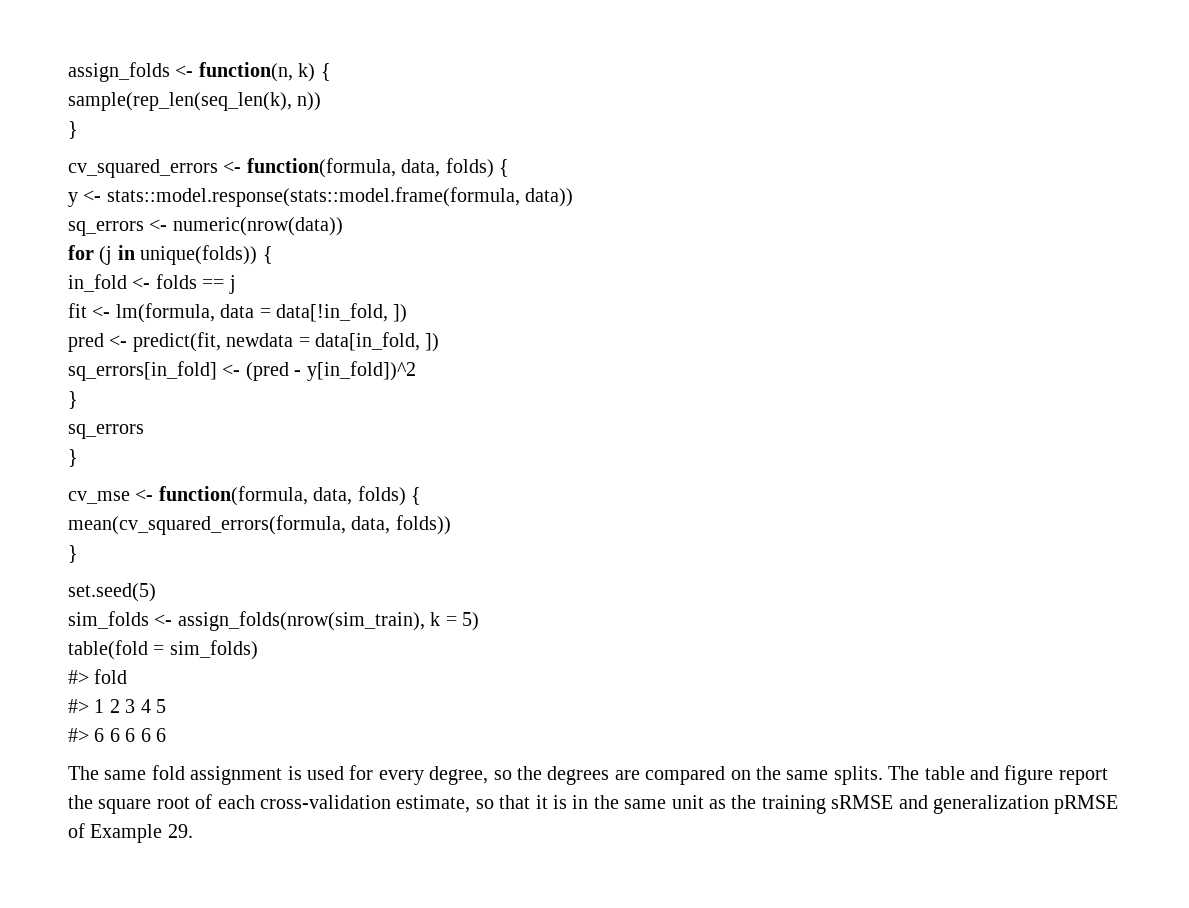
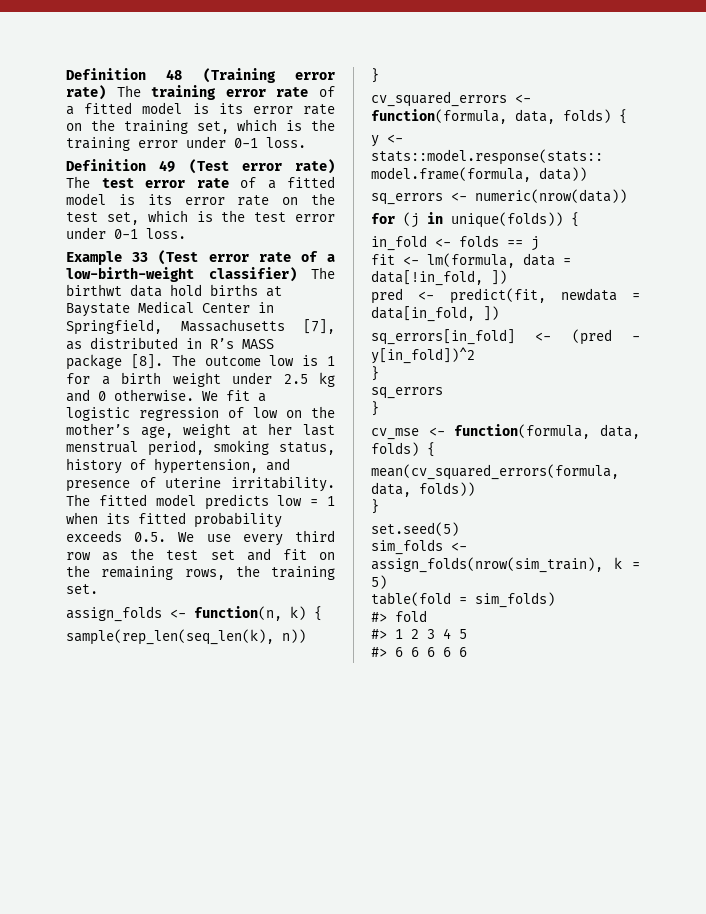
+ Definition 48 (Training error rate) The training error rate of a fitted model is its error rate on the training set, which is the training error under 0-1 loss.
+ Definition 49 (Test error rate) The test error rate of a fitted model is its error rate on the test set, which is the test error under 0-1 loss.
+ Example 33 (Test error rate of a low-birth-weight classifier) The birthwt data hold births at Baystate Medical Center in Springfield, Massachusetts [7], as distributed in R’s MASS package [8]. The outcome low is 1 for a birth weight under 2.5 kg and 0 otherwise. We fit a logistic regression of low on the mother’s age, weight at her last menstrual period, smoking status, history of hypertension, and presence of uterine irritability. The fitted model predicts low = 1 when its fitted probability exceeds 0.5. We use every third row as the test set and fit on the remaining rows, the training set.
- The same fold assignment is used for every degree, so the degrees are compared on the same splits. The table and figure report the square root of each cross-validation estimate, so that it is in the same unit as the training sRMSE and generalization pRMSE of Example 29.

